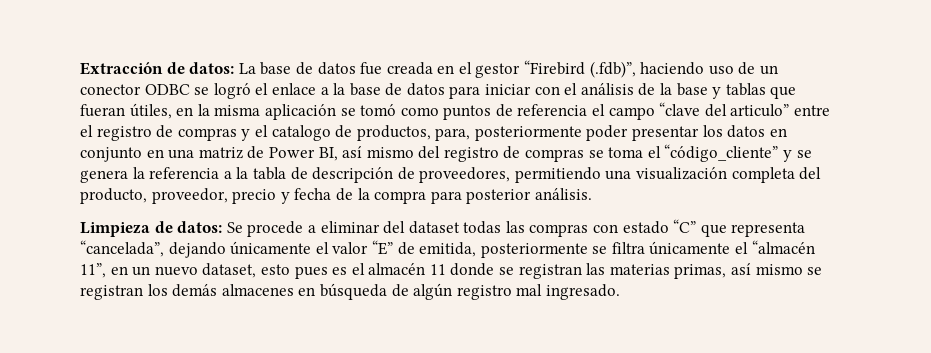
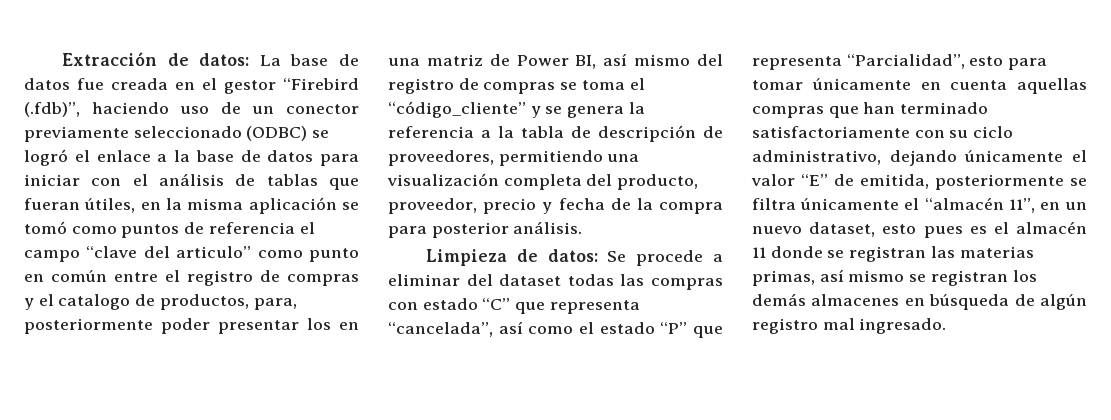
- La base de datos fue creada en el gestor “Firebird (.fdb)”, haciendo uso de un conector ODBC se logró el enlace a la base de datos para iniciar con el análisis de la base y tablas que fueran útiles, en la misma aplicación se tomó como puntos de referencia el campo “clave del articulo” entre el registro de compras y el catalogo de productos, para, posteriormente poder presentar los datos en conjunto en una matriz de Power BI, así mismo del registro de compras se toma el “código_cliente” y se genera la referencia a la tabla de descripción de proveedores, permitiendo una visualización completa del producto, proveedor, precio y fecha de la compra para posterior análisis.
+ La base de datos fue creada en el gestor “Firebird (.fdb)”, haciendo uso de un conector previamente seleccionado (ODBC) se logró el enlace a la base de datos para iniciar con el análisis de tablas que fueran útiles, en la misma aplicación se tomó como puntos de referencia el campo “clave del articulo” como punto en común entre el registro de compras y el catalogo de productos, para, posteriormente poder presentar los en una matriz de Power BI, así mismo del registro de compras se toma el “código_cliente” y se genera la referencia a la tabla de descripción de proveedores, permitiendo una visualización completa del producto, proveedor, precio y fecha de la compra para posterior análisis.
- Se procede a eliminar del dataset todas las compras con estado “C” que representa “cancelada”, dejando únicamente el valor “E” de emitida, posteriormente se filtra únicamente el “almacén 11”, en un nuevo dataset, esto pues es el almacén 11 donde se registran las materias primas, así mismo se registran los demás almacenes en búsqueda de algún registro mal ingresado.
+ Se procede a eliminar del dataset todas las compras con estado “C” que representa “cancelada”, así como el estado “P” que representa “Parcialidad”, esto para tomar únicamente en cuenta aquellas compras que han terminado satisfactoriamente con su ciclo administrativo, dejando únicamente el valor “E” de emitida, posteriormente se filtra únicamente el “almacén 11”, en un nuevo dataset, esto pues es el almacén 11 donde se registran las materias primas, así mismo se registran los demás almacenes en búsqueda de algún registro mal ingresado.

